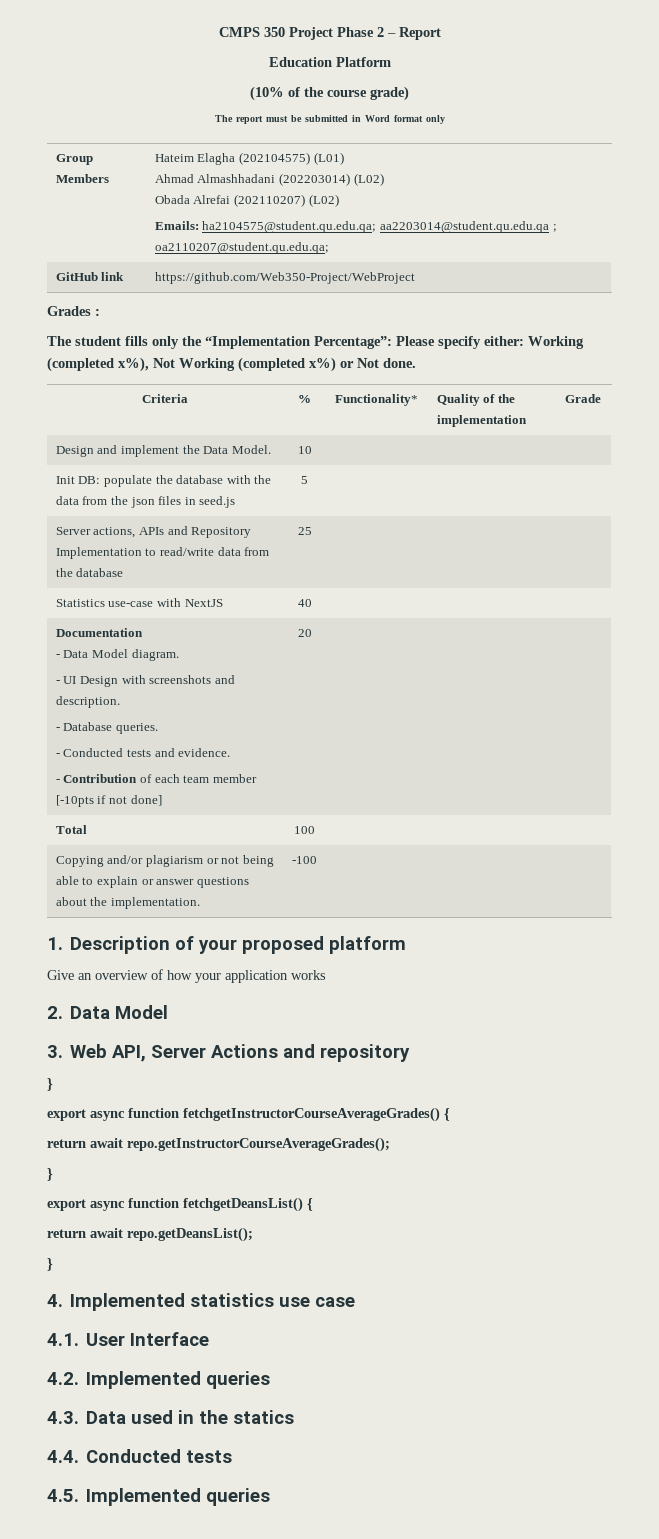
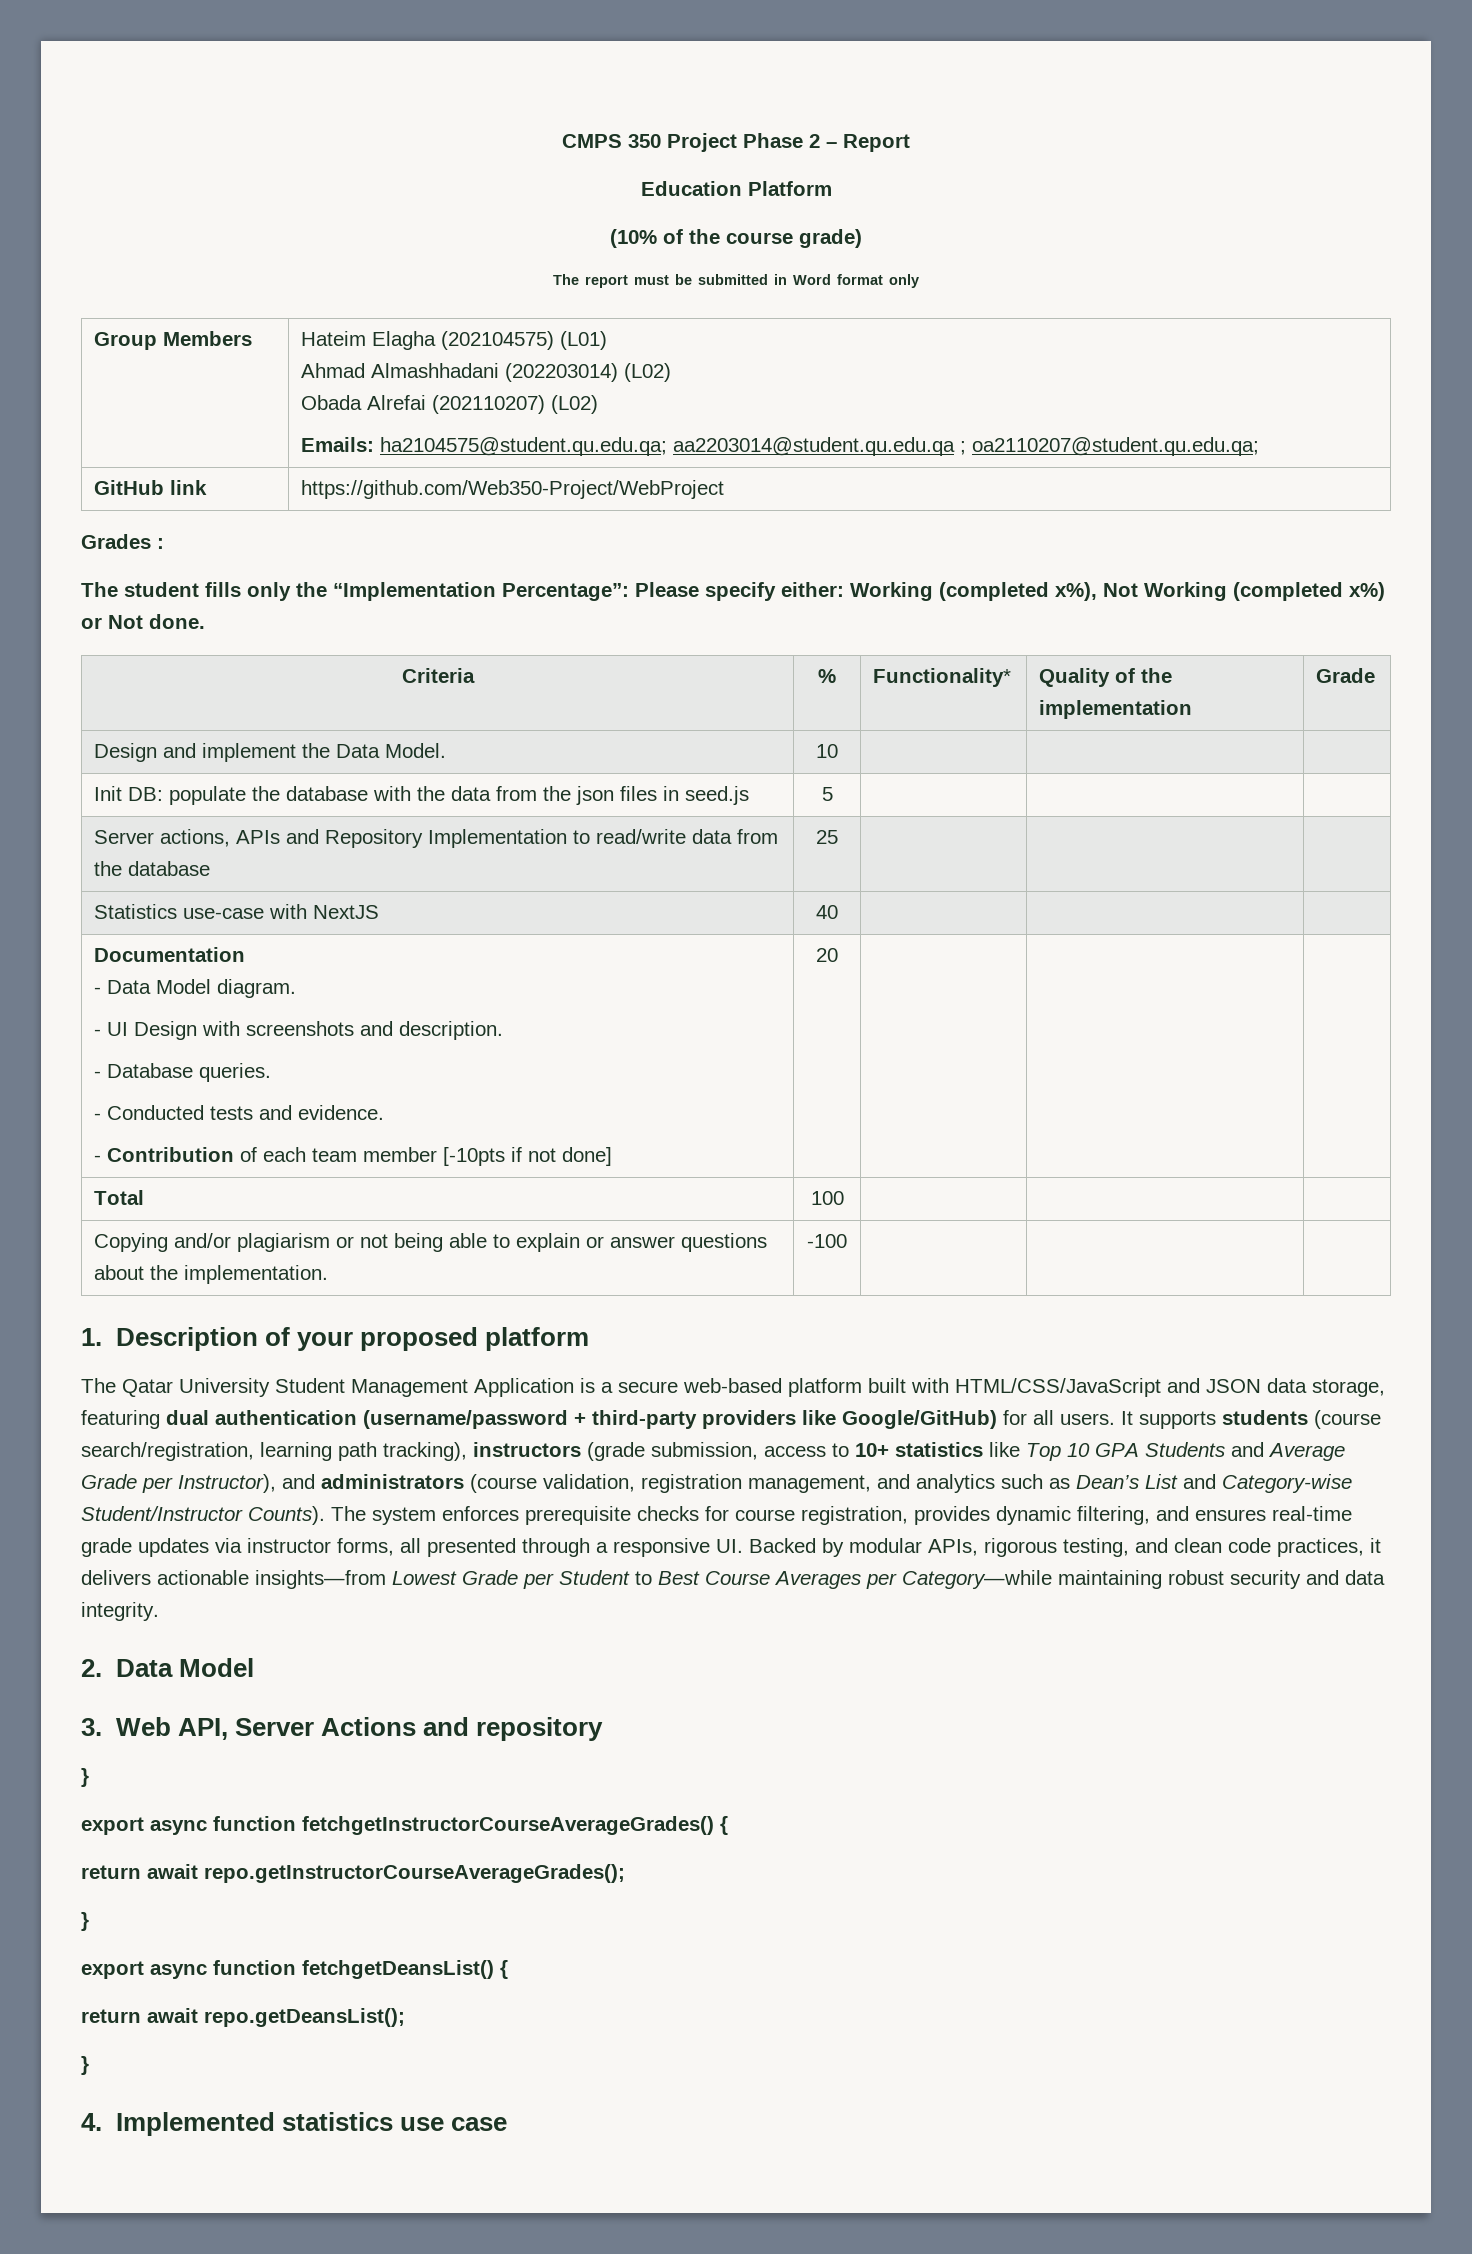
- Give an overview of how your application works
+ The Qatar University Student Management Application is a secure web-based platform built with HTML/CSS/JavaScript and JSON data storage, featuring dual authentication (username/password + third-party providers like Google/GitHub) for all users. It supports students (course search/registration, learning path tracking), instructors (grade submission, access to 10+ statistics like Top 10 GPA Students and Average Grade per Instructor), and administrators (course validation, registration management, and analytics such as Dean’s List and Category-wise Student/Instructor Counts). The system enforces prerequisite checks for course registration, provides dynamic filtering, and ensures real-time grade updates via instructor forms, all presented through a responsive UI. Backed by modular APIs, rigorous testing, and clean code practices, it delivers actionable insights—from Lowest Grade per Student to Best Course Averages per Category—while maintaining robust security and data integrity.
- 4.1. User Interface
- 4.2. Implemented queries
- 4.3. Data used in the statics
- 4.4. Conducted tests
- 4.5. Implemented queries

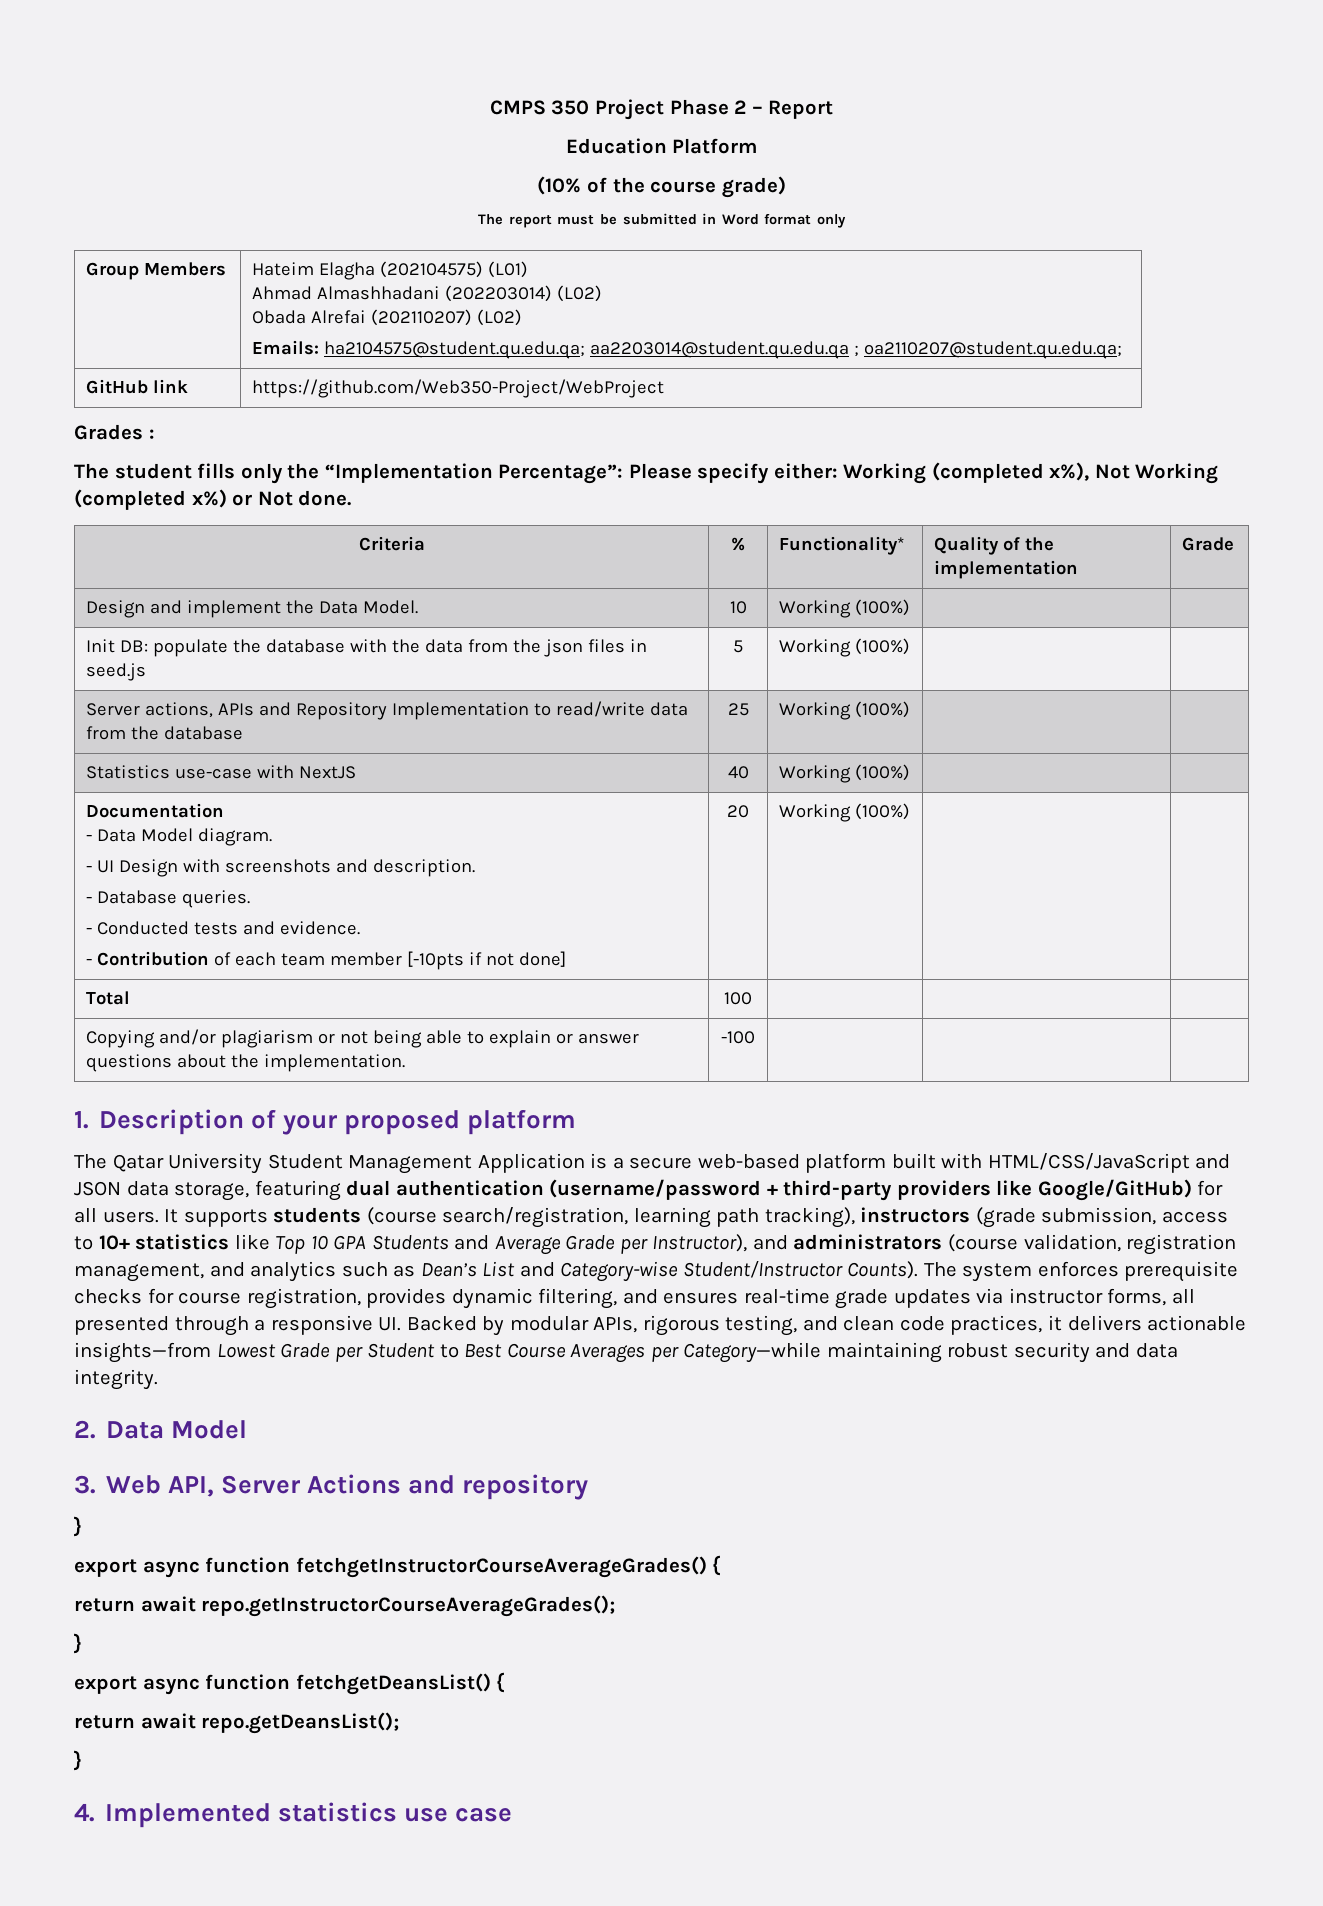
- Design and implement the Data Model. | 10 | | |
+ Design and implement the Data Model. | 10 | Working (100%) | |
- Init DB: populate the database with the data from the json files in seed.js | 5 | | |
+ Init DB: populate the database with the data from the json files in seed.js | 5 | Working (100%) | |
- Server actions, APIs and Repository Implementation to read/write data from the database | 25 | | |
+ Server actions, APIs and Repository Implementation to read/write data from the database | 25 | Working (100%) | |
- Statistics use-case with NextJS | 40 | | |
+ Statistics use-case with NextJS | 40 | Working (100%) | |
  Documentation
  - Data Model diagram.
  - UI Design with screenshots and description.
  - Database queries.
  - Conducted tests and evidence.
- - Contribution of each team member [-10pts if not done] | 20 | | |
+ - Contribution of each team member [-10pts if not done] | 20 | Working (100%) | |

